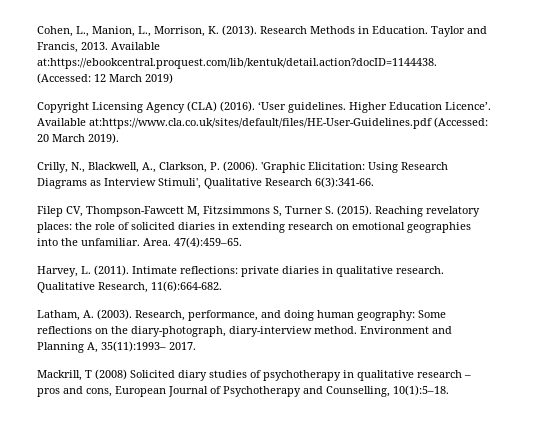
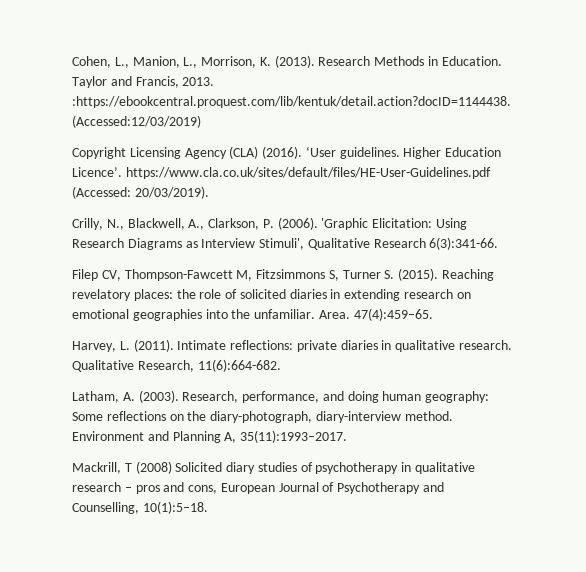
- Taylor and Francis, 2013. Available at:https://ebookcentral.proquest.com/lib/kentuk/detail.action?docID=1144438. (Accessed: 12 March 2019)
+ Taylor and Francis, 2013. :https://ebookcentral.proquest.com/lib/kentuk/detail.action?docID=1144438. (Accessed:12/03/2019)
- Higher Education Licence’. Available at:https://www.cla.co.uk/sites/default/files/HE-User-Guidelines.pdf (Accessed: 20 March 2019).
+ Higher Education Licence’. https://www.cla.co.uk/sites/default/files/HE-User-Guidelines.pdf (Accessed: 20/03/2019).
- Environment and Planning A, 35(11):1993– 2017.
+ Environment and Planning A, 35(11):1993–2017.

